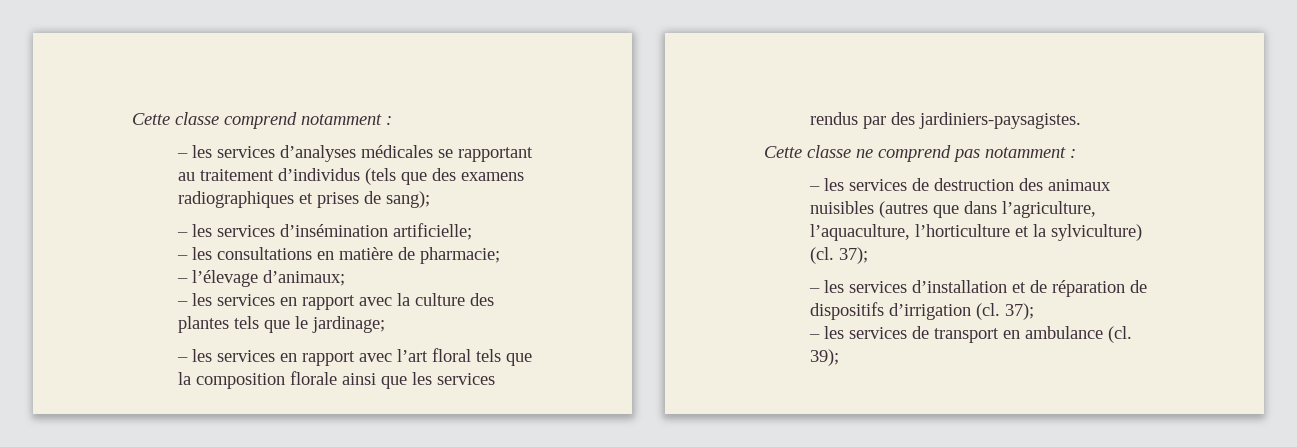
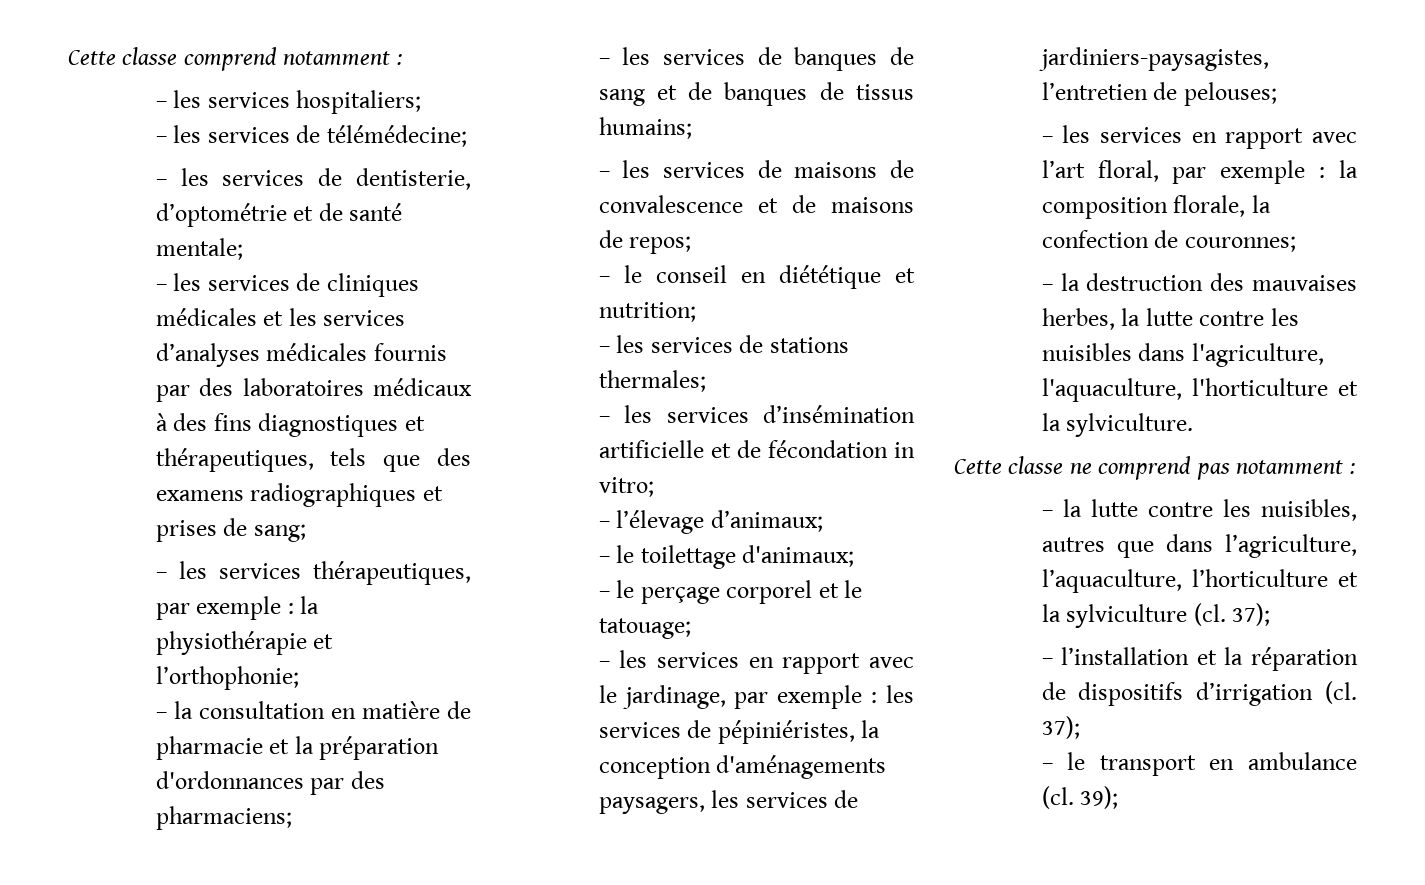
- – les services d’analyses médicales se rapportant au traitement d’individus (tels que des examens radiographiques et prises de sang);
- – les services d’insémination artificielle;
- – les consultations en matière de pharmacie;
+ – les services hospitaliers;
+ – les services de télémédecine;
+ – les services de dentisterie, d’optométrie et de santé mentale;
+ – les services de cliniques médicales et les services d’analyses médicales fournis par des laboratoires médicaux à des fins diagnostiques et thérapeutiques, tels que des examens radiographiques et prises de sang;
+ – les services thérapeutiques, par exemple : la physiothérapie et l’orthophonie;
+ – la consultation en matière de pharmacie et la préparation d'ordonnances par des pharmaciens;
+ – les services de banques de sang et de banques de tissus humains;
+ – les services de maisons de convalescence et de maisons de repos;
+ – le conseil en diététique et nutrition;
+ – les services de stations thermales;
+ – les services d’insémination artificielle et de fécondation in vitro;
  – l’élevage d’animaux;
- – les services en rapport avec la culture des plantes tels que le jardinage;
+ – le toilettage d'animaux;
+ – le perçage corporel et le tatouage;
+ – les services en rapport avec le jardinage, par exemple : les services de pépiniéristes, la conception d'aménagements paysagers, les services de jardiniers-paysagistes, l’entretien de pelouses;
- – les services en rapport avec l’art floral tels que la composition florale ainsi que les services rendus par des jardiniers-paysagistes.
+ – les services en rapport avec l’art floral, par exemple : la composition florale, la confection de couronnes;
+ – la destruction des mauvaises herbes, la lutte contre les nuisibles dans l'agriculture, l'aquaculture, l'horticulture et la sylviculture.
- – les services de destruction des animaux nuisibles (autres que dans l’agriculture, l’aquaculture, l’horticulture et la sylviculture) (cl. 37);
- – les services d’installation et de réparation de dispositifs d’irrigation (cl.
+ – la lutte contre les nuisibles, autres que dans l’agriculture, l’aquaculture, l’horticulture et la sylviculture (cl. 37);
+ – l’installation et la réparation de dispositifs d’irrigation (cl.
- – les services de transport en ambulance (cl.
+ – le transport en ambulance (cl.

